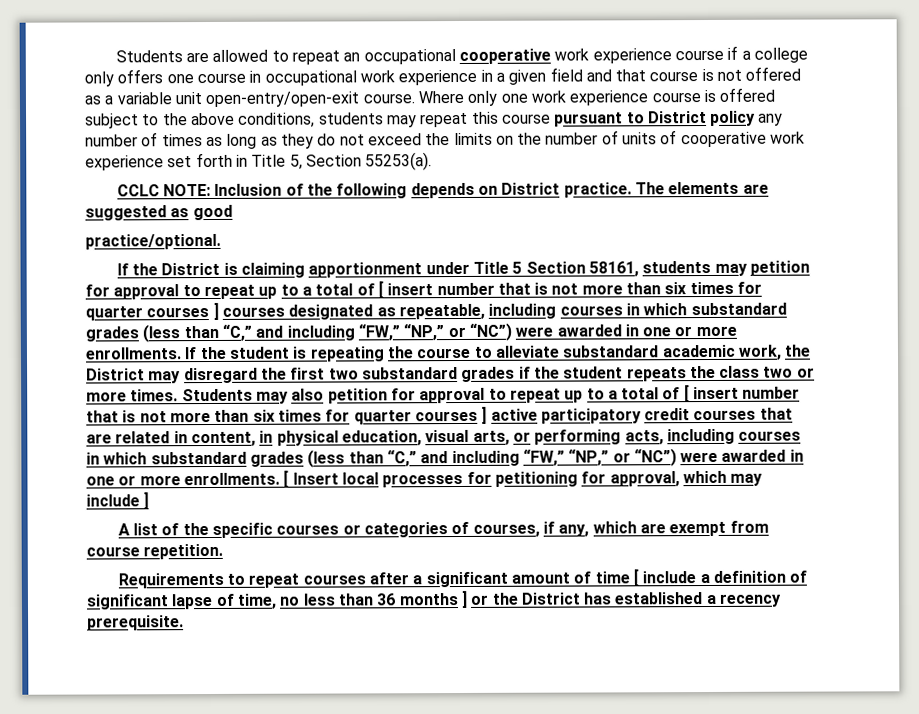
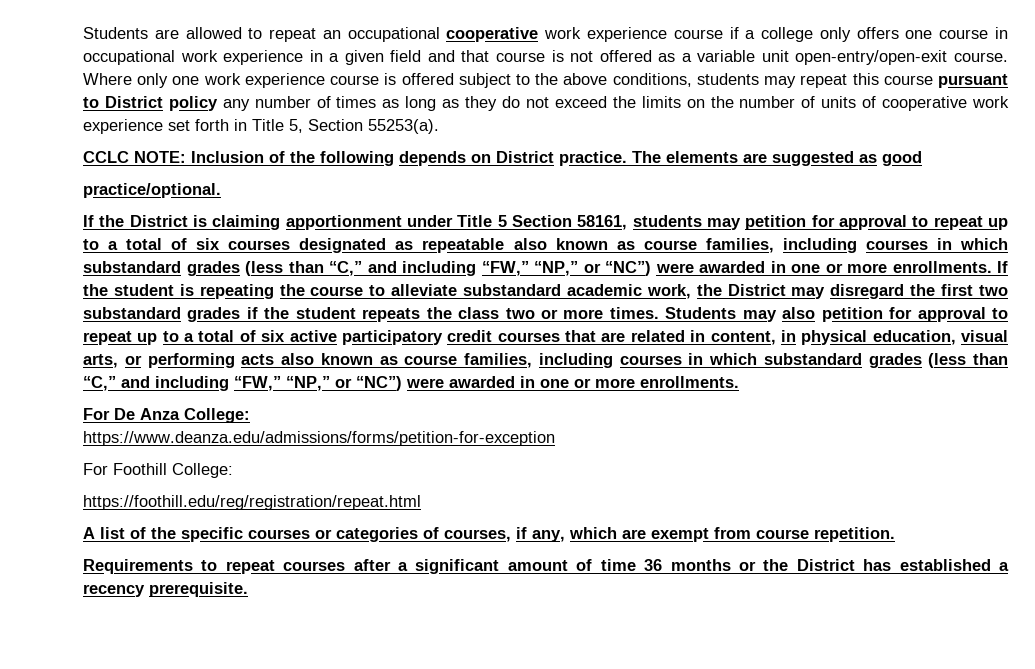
- If the District is claiming apportionment under Title 5 Section 58161, students may petition for approval to repeat up to a total of [ insert number that is not more than six times for quarter courses ] courses designated as repeatable, including courses in which substandard grades (less than “C,” and including “FW,” “NP,” or “NC”) were awarded in one or more enrollments.
+ If the District is claiming apportionment under Title 5 Section 58161, students may petition for approval to repeat up to a total of six courses designated as repeatable also known as course families, including courses in which substandard grades (less than “C,” and including “FW,” “NP,” or “NC”) were awarded in one or more enrollments.
- Students may also petition for approval to repeat up to a total of [ insert number that is not more than six times for quarter courses ] active participatory credit courses that are related in content, in physical education, visual arts, or performing acts, including courses in which substandard grades (less than “C,” and including “FW,” “NP,” or “NC”) were awarded in one or more enrollments. [ Insert local processes for petitioning for approval, which may include ]
+ Students may also petition for approval to repeat up to a total of six active participatory credit courses that are related in content, in physical education, visual arts, or performing acts also known as course families, including courses in which substandard grades (less than “C,” and including “FW,” “NP,” or “NC”) were awarded in one or more enrollments.
+ For De Anza College:
+ https://www.deanza.edu/admissions/forms/petition-for-exception
+ For Foothill College:
+ https://foothill.edu/reg/registration/repeat.html
- Requirements to repeat courses after a significant amount of time [ include a definition of significant lapse of time, no less than 36 months ] or the District has established a recency prerequisite.
+ Requirements to repeat courses after a significant amount of time 36 months or the District has established a recency prerequisite.

